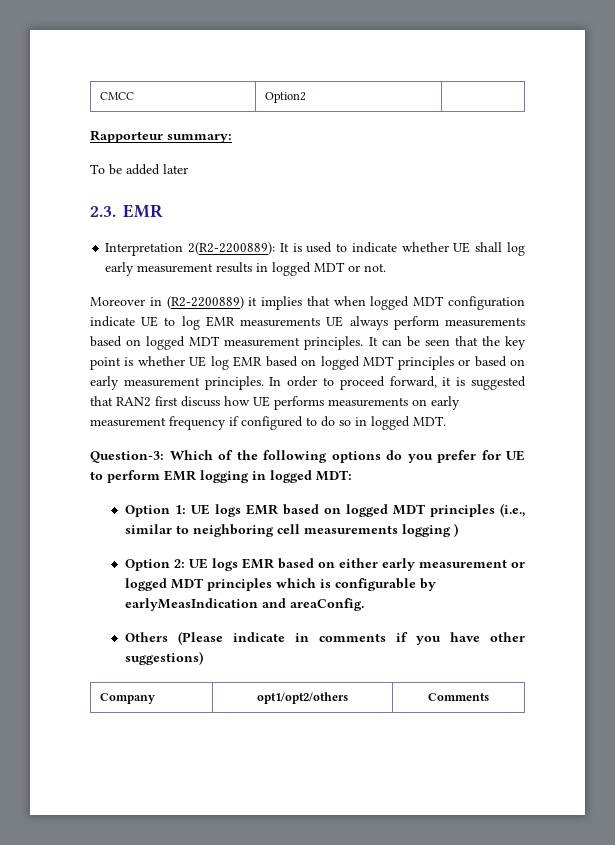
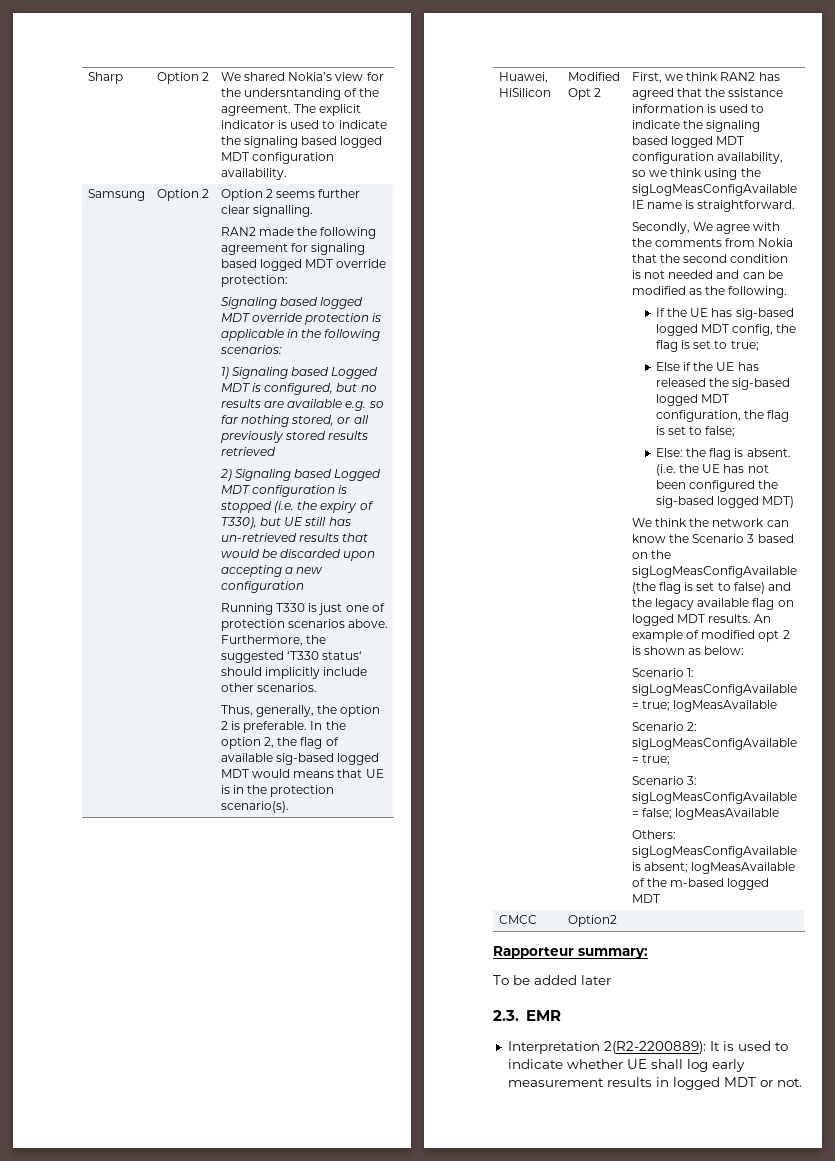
+ Sharp | Option 2 | We shared Nokia’s view for the undersntanding of the agreement. The explicit indicator is used to indicate the signaling based logged MDT configuration availability.
+ Samsung | Option 2 | Option 2 seems further clear signalling.
+ RAN2 made the following agreement for signaling based logged MDT override protection:
+ Signaling based logged MDT override protection is applicable in the following scenarios:
+ 1) Signaling based Logged MDT is configured, but no results are available e.g. so far nothing stored, or all previously stored results retrieved
+ 2) Signaling based Logged MDT configuration is stopped (i.e. the expiry of T330), but UE still has un-retrieved results that would be discarded upon accepting a new configuration
+ Running T330 is just one of protection scenarios above. Furthermore, the suggested ‘T330 status‘ should implicitly include other scenarios.
+ Thus, generally, the option 2 is preferable. In the option 2, the flag of available sig-based logged MDT would means that UE is in the protection scenario(s).
+ Huawei, HiSilicon | Modified Opt 2 | First, we think RAN2 has agreed that the ssistance information is used to indicate the signaling based logged MDT configuration availability, so we think using the sigLogMeasConfigAvailable IE name is straightforward.
+ Secondly, We agree with the comments from Nokia that the second condition is not needed and can be modified as the following.
+ If the UE has sig-based logged MDT config, the flag is set to true;
+ Else if the UE has released the sig-based logged MDT configuration, the flag is set to false;
+ Else: the flag is absent. (i.e. the UE has not been configured the sig-based logged MDT)
+ We think the network can know the Scenario 3 based on the sigLogMeasConfigAvailable (the flag is set to false) and the legacy available flag on logged MDT results. An example of modified opt 2 is shown as below:
+ Scenario 1: sigLogMeasConfigAvailable = true; logMeasAvailable
+ Scenario 2: sigLogMeasConfigAvailable = true;
+ Scenario 3: sigLogMeasConfigAvailable = false; logMeasAvailable
+ Others: sigLogMeasConfigAvailable is absent; logMeasAvailable of the m-based logged MDT
- Moreover in (R2-2200889) it implies that when logged MDT configuration indicate UE to log EMR measurements UE always perform measurements based on logged MDT measurement principles. It can be seen that the key point is whether UE log EMR based on logged MDT principles or based on early measurement principles. In order to proceed forward, it is suggested that RAN2 first discuss how UE performs measurements on early measurement frequency if configured to do so in logged MDT.
- Question-3: Which of the following options do you prefer for UE to perform EMR logging in logged MDT:
- Option 1: UE logs EMR based on logged MDT principles (i.e., similar to neighboring cell measurements logging )
- Option 2: UE logs EMR based on either early measurement or logged MDT principles which is configurable by earlyMeasIndication and areaConfig.
- Others (Please indicate in comments if you have other suggestions)
- Company | opt1/opt2/others | Comments

